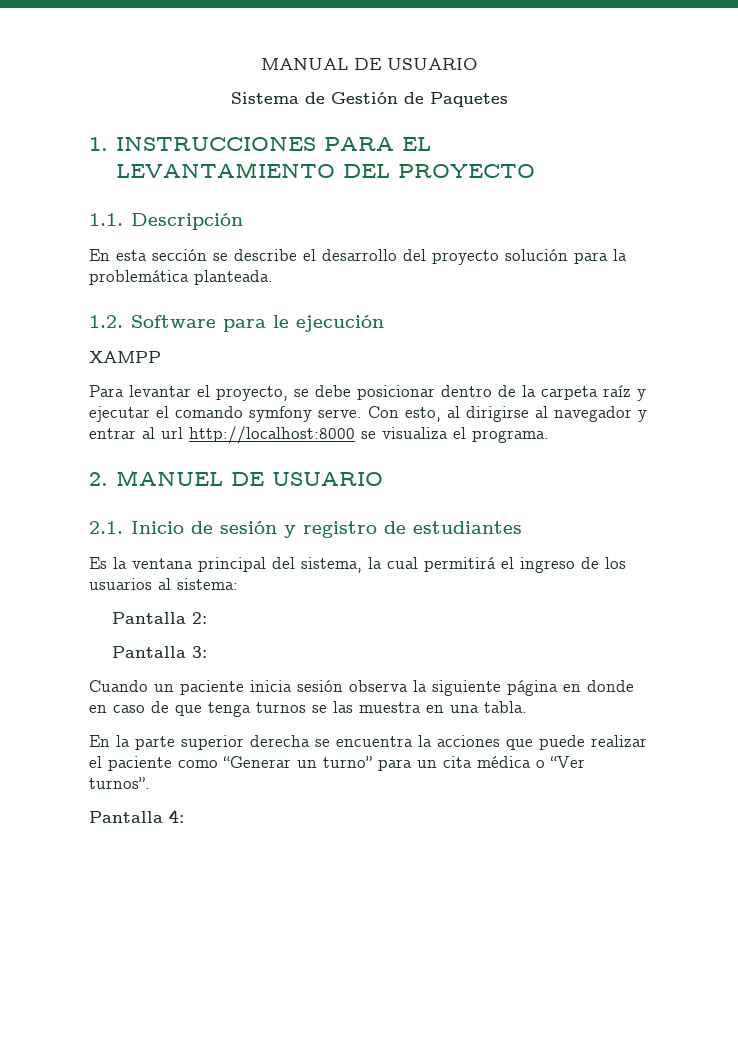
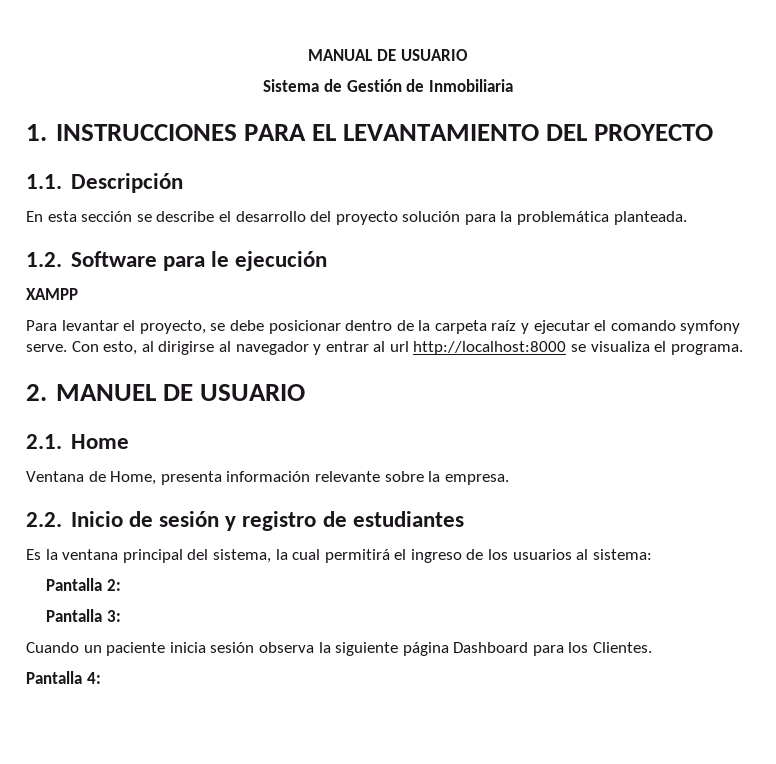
- Sistema de Gestión de Paquetes
+ Sistema de Gestión de Inmobiliaria
- 2.1. Inicio de sesión y registro de estudiantes
+ 2.1. Home
+ Ventana de Home, presenta información relevante sobre la empresa.
+ 2.2. Inicio de sesión y registro de estudiantes
- Cuando un paciente inicia sesión observa la siguiente página en donde en caso de que tenga turnos se las muestra en una tabla.
- En la parte superior derecha se encuentra la acciones que puede realizar el paciente como “Generar un turno” para un cita médica o “Ver turnos”.
+ Cuando un paciente inicia sesión observa la siguiente página Dashboard para los Clientes.

